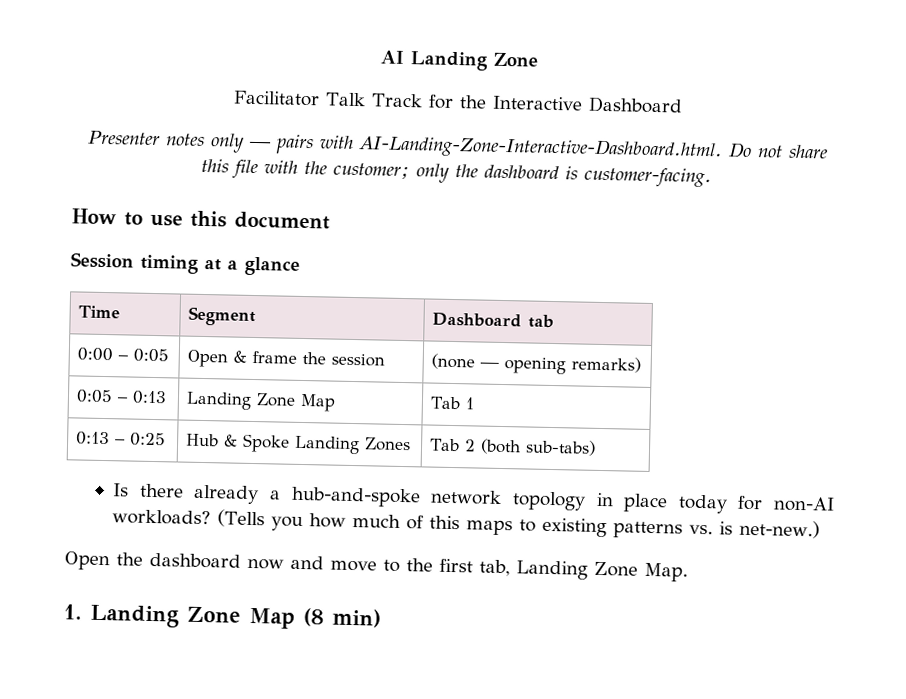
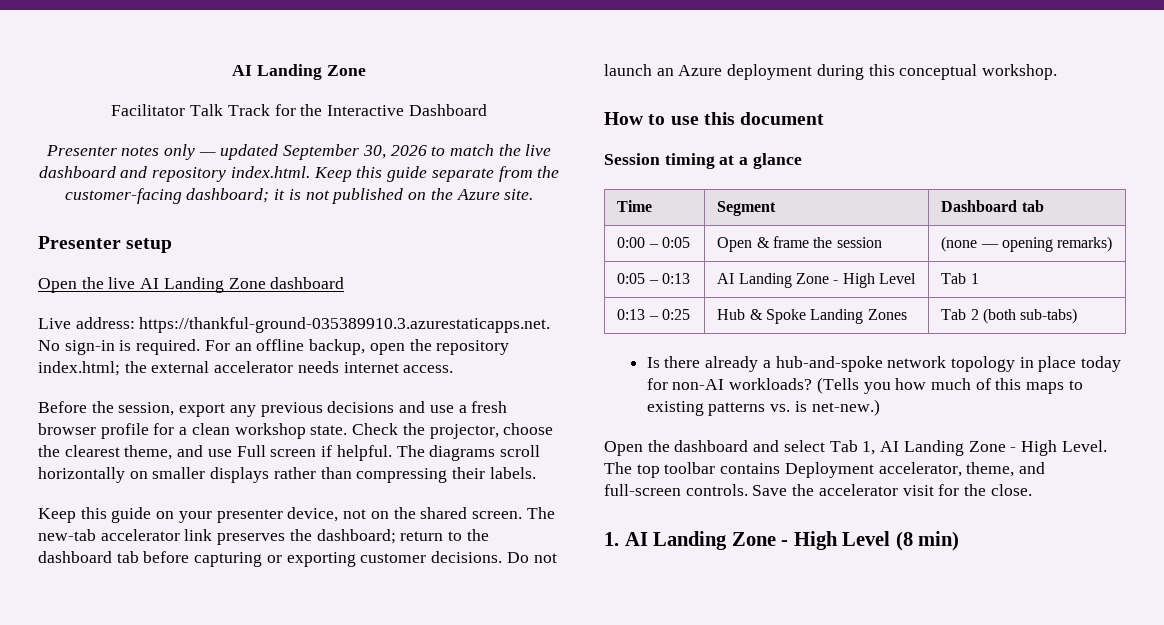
- Presenter notes only — pairs with AI-Landing-Zone-Interactive-Dashboard.html. Do not share this file with the customer; only the dashboard is customer-facing.
+ Presenter notes only — updated September 30, 2026 to match the live dashboard and repository index.html. Keep this guide separate from the customer-facing dashboard; it is not published on the Azure site.
+ Presenter setup
+ Open the live AI Landing Zone dashboard
+ Live address: https://thankful-ground-035389910.3.azurestaticapps.net. No sign-in is required. For an offline backup, open the repository index.html; the external accelerator needs internet access.
+ Before the session, export any previous decisions and use a fresh browser profile for a clean workshop state. Check the projector, choose the clearest theme, and use Full screen if helpful. The diagrams scroll horizontally on smaller displays rather than compressing their labels.
+ Keep this guide on your presenter device, not on the shared screen. The new-tab accelerator link preserves the dashboard; return to the dashboard tab before capturing or exporting customer decisions. Do not launch an Azure deployment during this conceptual workshop.
- 0:05 – 0:13 | Landing Zone Map | Tab 1
+ 0:05 – 0:13 | AI Landing Zone - High Level | Tab 1
- Open the dashboard now and move to the first tab, Landing Zone Map.
+ Open the dashboard and select Tab 1, AI Landing Zone - High Level. The top toolbar contains Deployment accelerator, theme, and full-screen controls. Save the accelerator visit for the close.
- 1. Landing Zone Map (8 min)
+ 1. AI Landing Zone - High Level (8 min)

